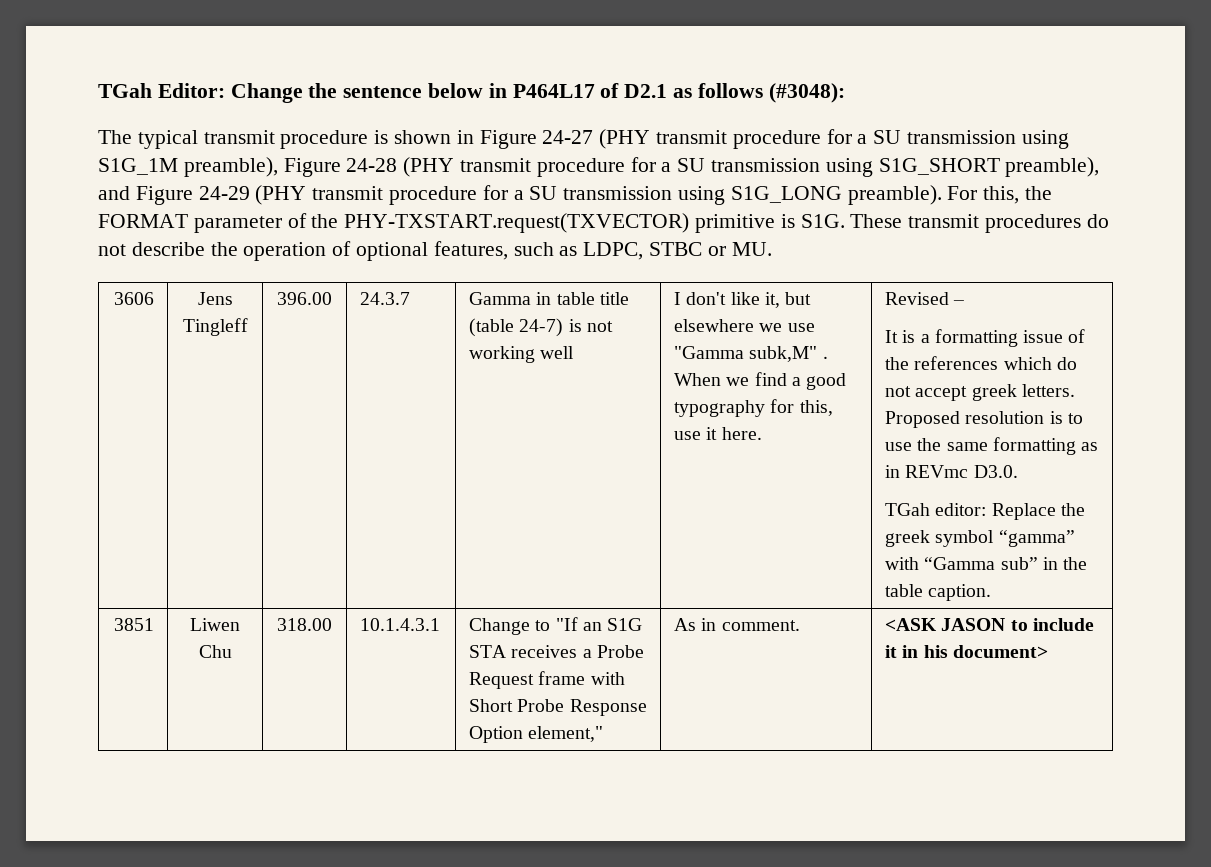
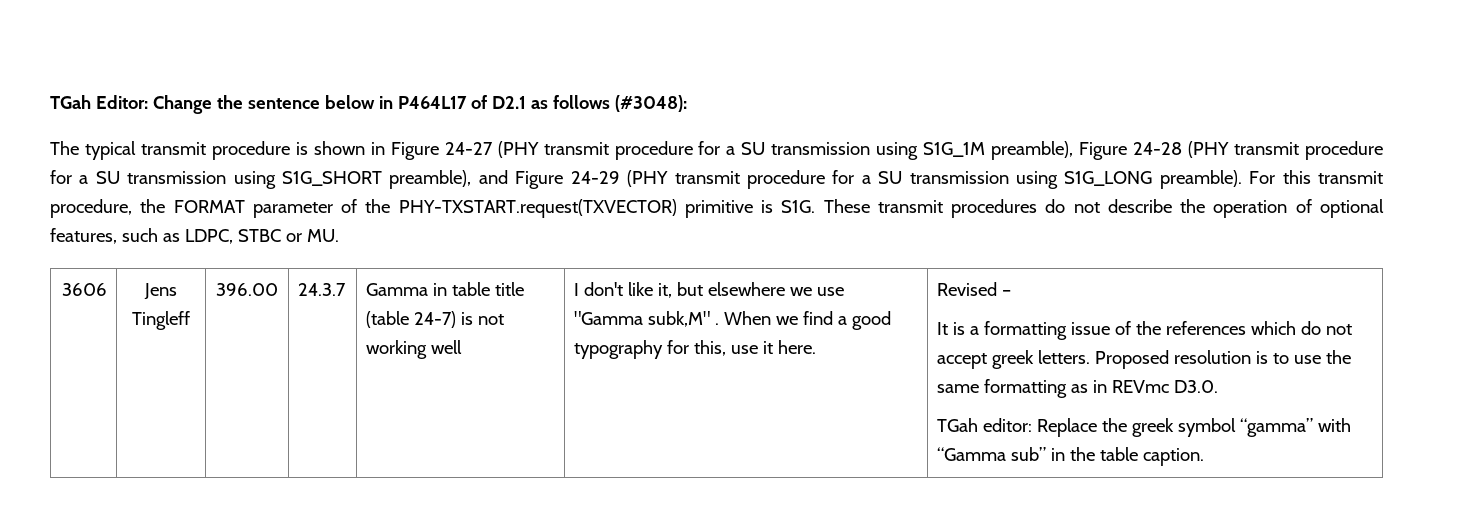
- For this, the FORMAT parameter of the PHY-TXSTART.request(TXVECTOR) primitive is S1G. These transmit procedures do not describe the operation of optional features, such as LDPC, STBC or MU.
+ For this transmit procedure, the FORMAT parameter of the PHY-TXSTART.request(TXVECTOR) primitive is S1G. These transmit procedures do not describe the operation of optional features, such as LDPC, STBC or MU.
- 3851 | Liwen Chu | 318.00 | 10.1.4.3.1 | Change to "If an S1G STA receives a Probe Request frame with Short Probe Response Option element," | As in comment. | <ASK JASON to include it in his document>

